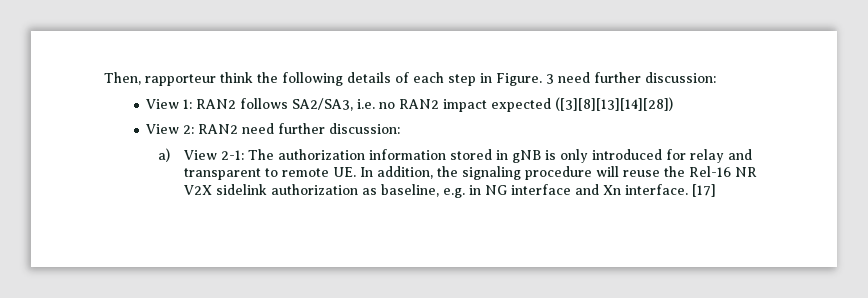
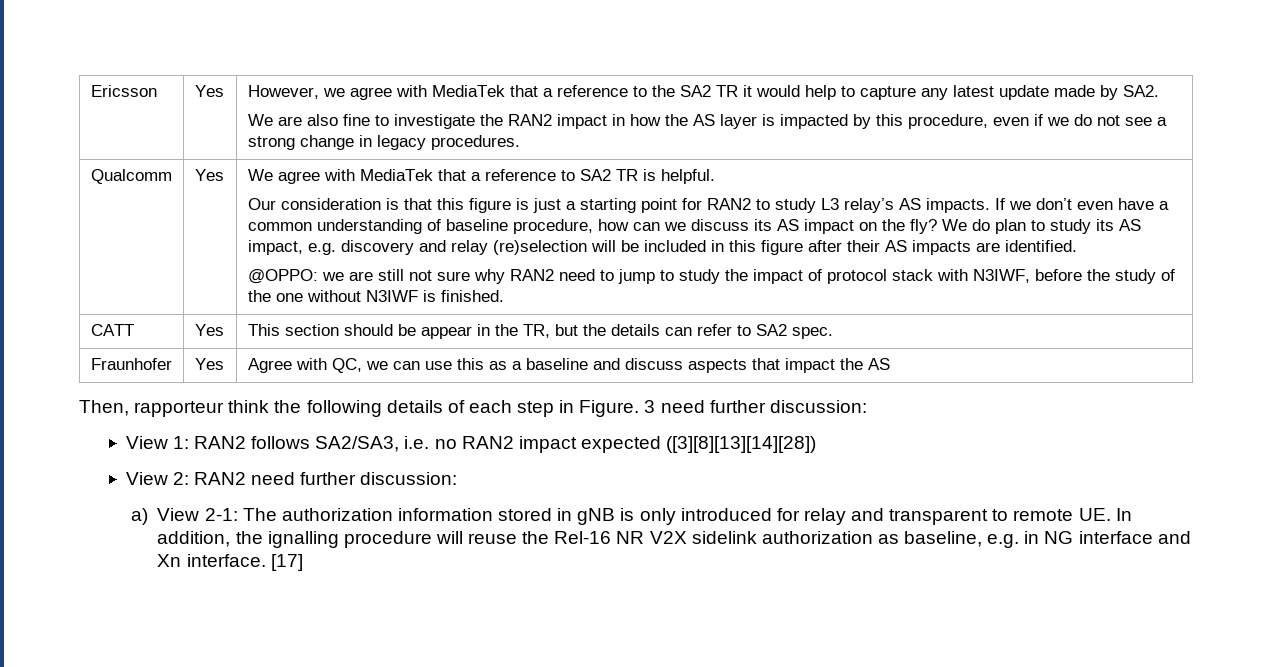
+ Ericsson | Yes | However, we agree with MediaTek that a reference to the SA2 TR it would help to capture any latest update made by SA2.
+ We are also fine to investigate the RAN2 impact in how the AS layer is impacted by this procedure, even if we do not see a strong change in legacy procedures.
+ Qualcomm | Yes | We agree with MediaTek that a reference to SA2 TR is helpful.
+ Our consideration is that this figure is just a starting point for RAN2 to study L3 relay’s AS impacts. If we don’t even have a common understanding of baseline procedure, how can we discuss its AS impact on the fly? We do plan to study its AS impact, e.g. discovery and relay (re)selection will be included in this figure after their AS impacts are identified.
+ @OPPO: we are still not sure why RAN2 need to jump to study the impact of protocol stack with N3IWF, before the study of the one without N3IWF is finished.
+ CATT | Yes | This section should be appear in the TR, but the details can refer to SA2 spec.
+ Fraunhofer | Yes | Agree with QC, we can use this as a baseline and discuss aspects that impact the AS
- a) View 2-1: The authorization information stored in gNB is only introduced for relay and transparent to remote UE. In addition, the signaling procedure will reuse the Rel-16 NR V2X sidelink authorization as baseline, e.g. in NG interface and Xn interface.
+ a) View 2-1: The authorization information stored in gNB is only introduced for relay and transparent to remote UE. In addition, the ignalling procedure will reuse the Rel-16 NR V2X sidelink authorization as baseline, e.g. in NG interface and Xn interface.

